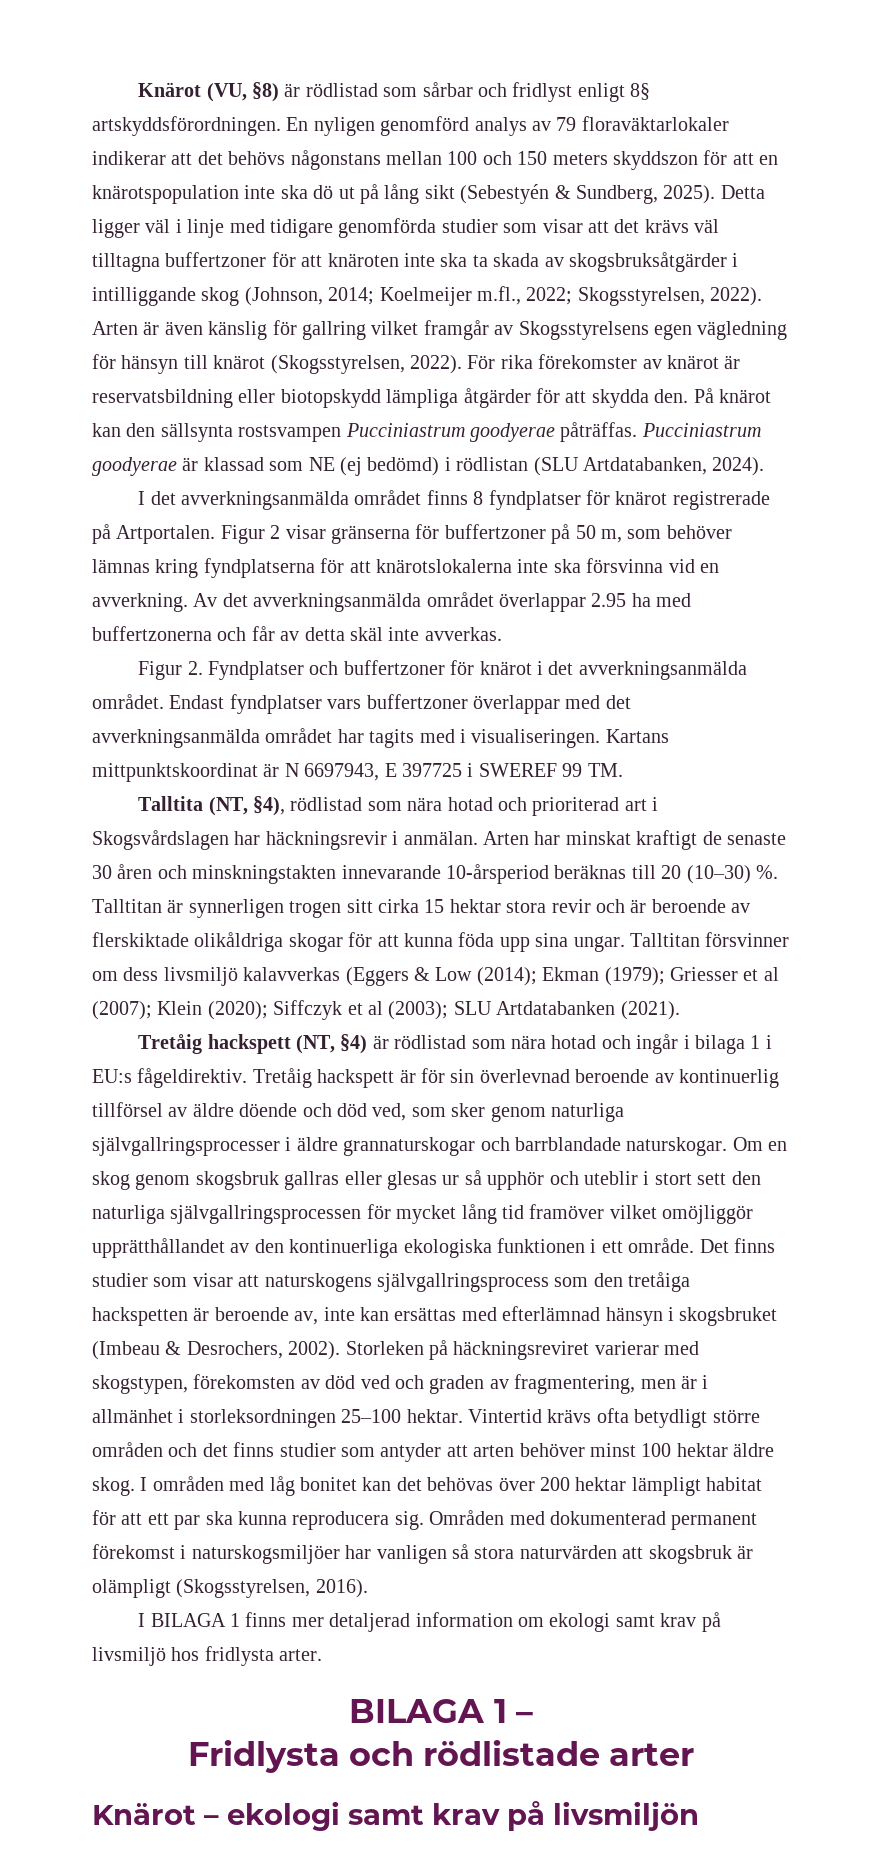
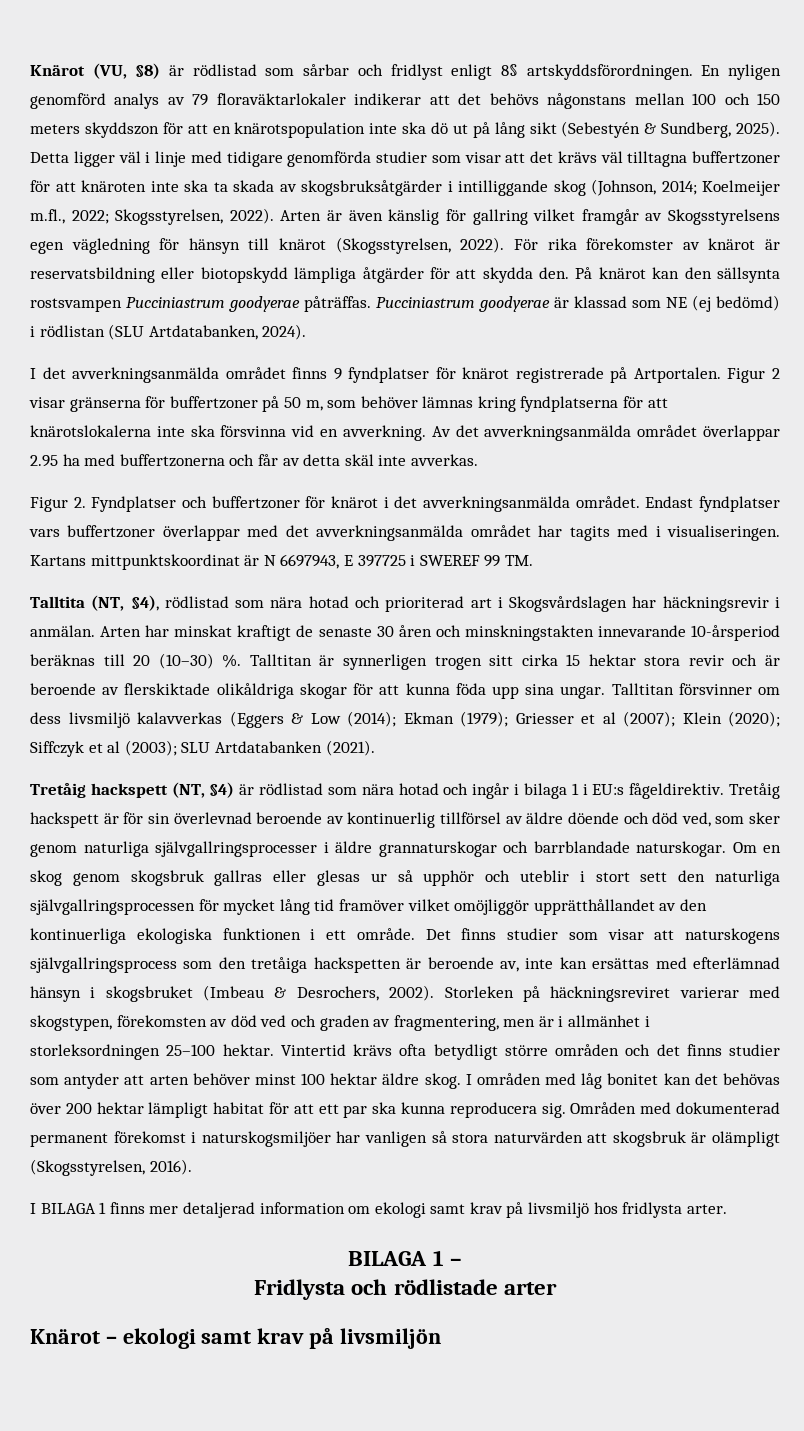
- I det avverkningsanmälda området finns 8 fyndplatser för knärot registrerade på Artportalen.
+ I det avverkningsanmälda området finns 9 fyndplatser för knärot registrerade på Artportalen.

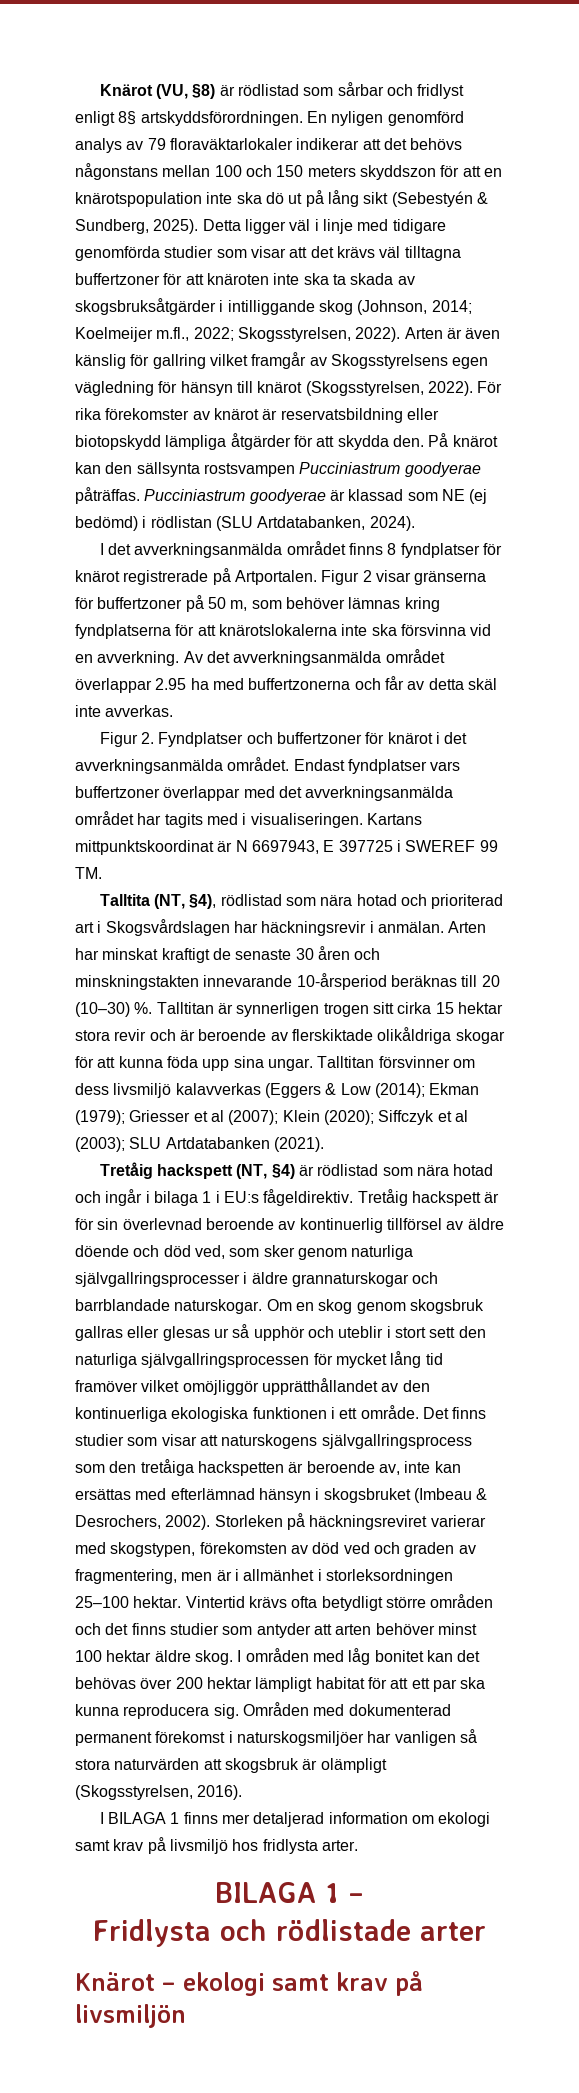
- I det avverkningsanmälda området finns 9 fyndplatser för knärot registrerade på Artportalen.
+ I det avverkningsanmälda området finns 8 fyndplatser för knärot registrerade på Artportalen.

